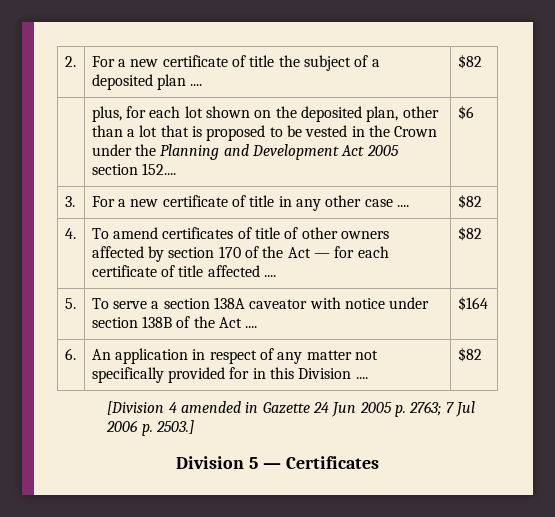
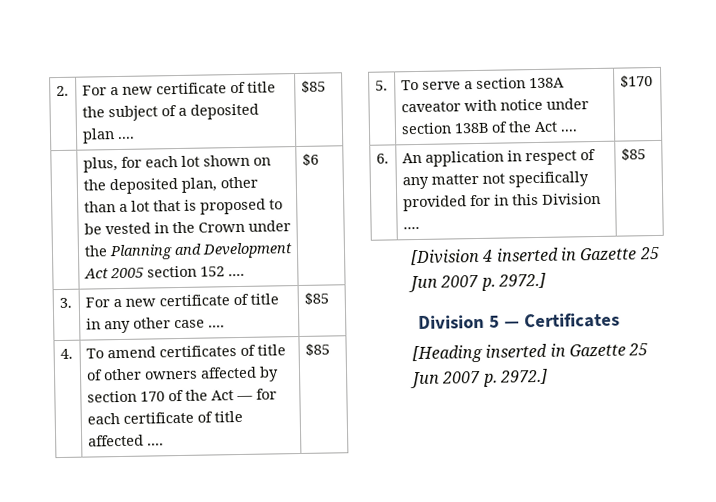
- 2. | For a new certificate of title the subject of a deposited plan .... | $82
+ 2. | For a new certificate of title the subject of a deposited plan .... | $85
- | plus, for each lot shown on the deposited plan, other than a lot that is proposed to be vested in the Crown under the Planning and Development Act 2005 section 152.... | $6
+ | plus, for each lot shown on the deposited plan, other than a lot that is proposed to be vested in the Crown under the Planning and Development Act 2005 section 152 .... | $6
- 3. | For a new certificate of title in any other case .... | $82
+ 3. | For a new certificate of title in any other case .... | $85
- 4. | To amend certificates of title of other owners affected by section 170 of the Act — for each certificate of title affected .... | $82
+ 4. | To amend certificates of title of other owners affected by section 170 of the Act — for each certificate of title affected .... | $85
- 5. | To serve a section 138A caveator with notice under section 138B of the Act .... | $164
+ 5. | To serve a section 138A caveator with notice under section 138B of the Act .... | $170
- 6. | An application in respect of any matter not specifically provided for in this Division .... | $82
+ 6. | An application in respect of any matter not specifically provided for in this Division .... | $85
- [Division 4 amended in Gazette 24 Jun 2005 p. 2763; 7 Jul 2006 p. 2503.]
+ [Division 4 inserted in Gazette 25 Jun 2007 p. 2972.]
  Division 5 — Certificates
+ [Heading inserted in Gazette 25 Jun 2007 p. 2972.]

